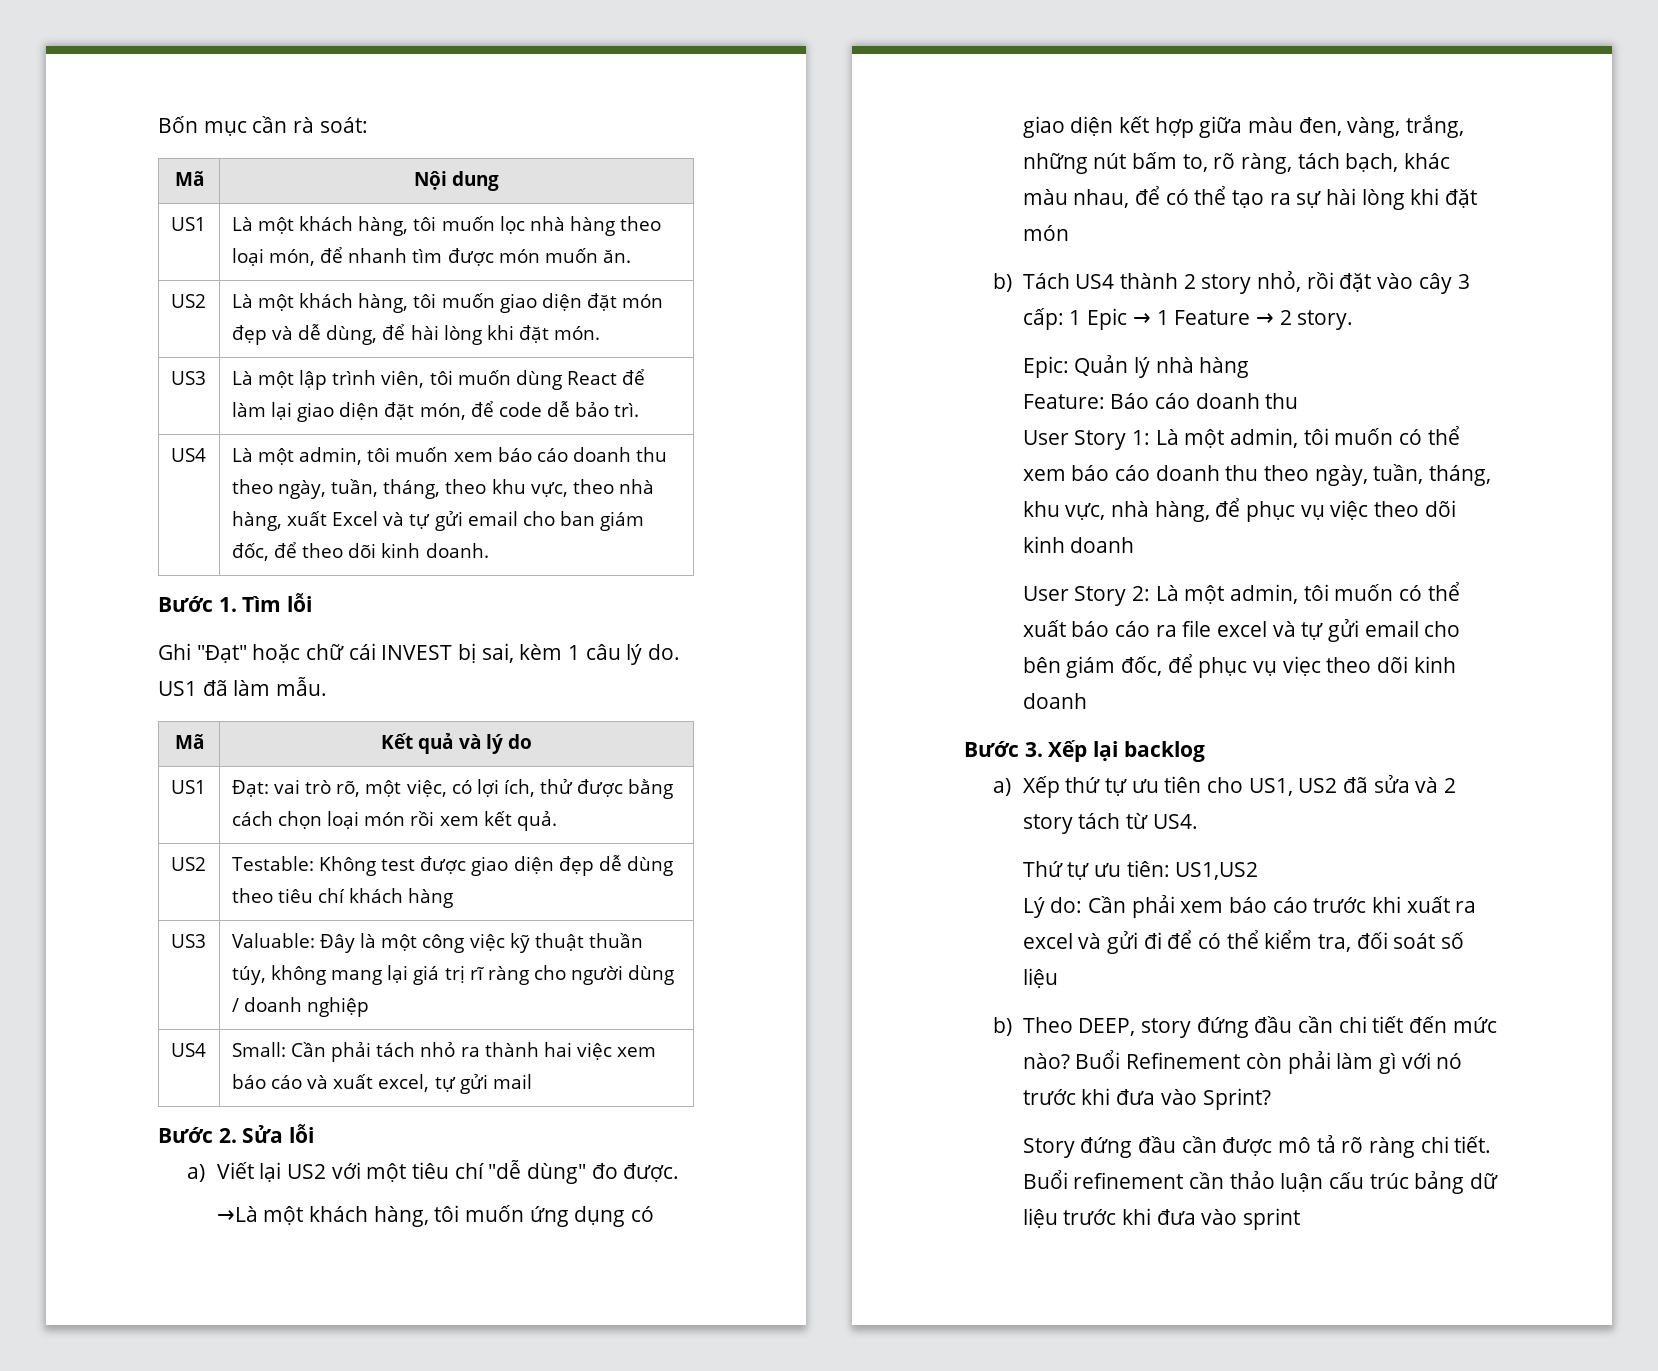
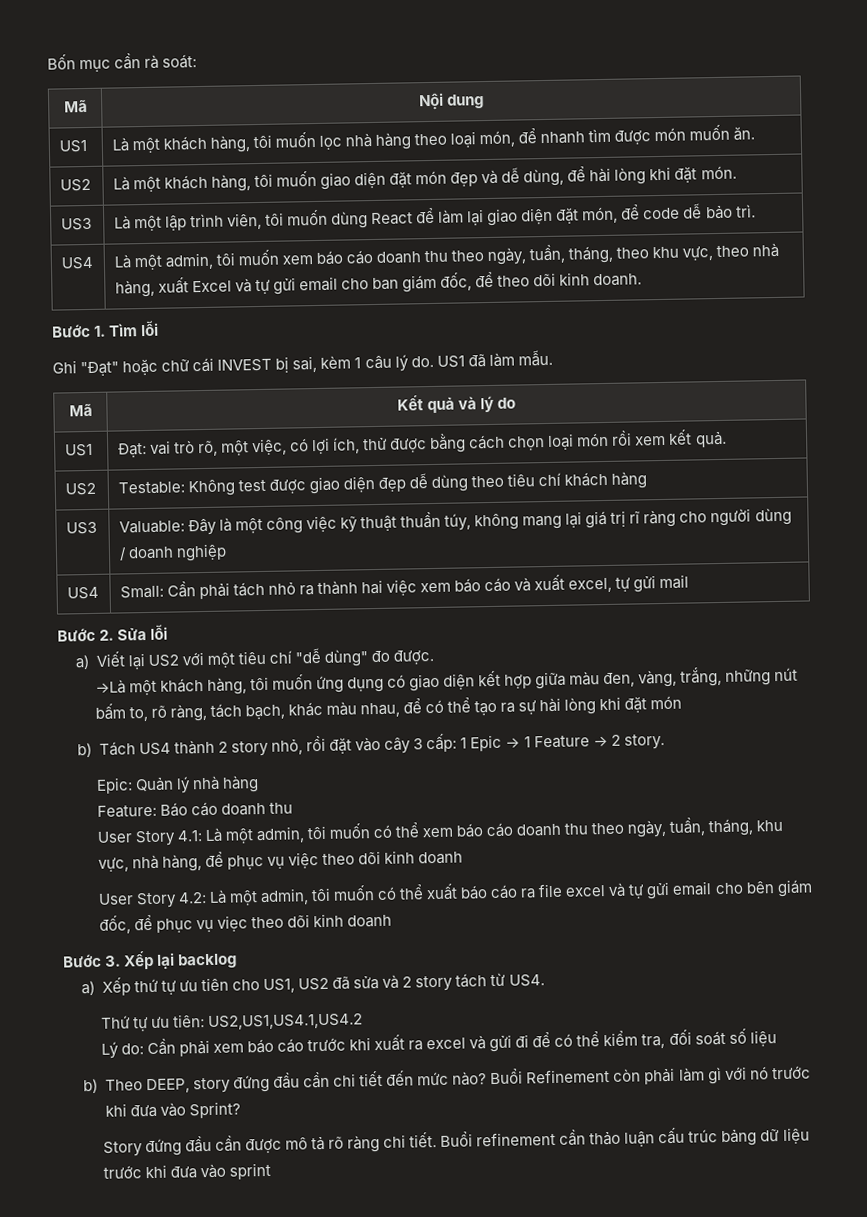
- User Story 1: Là một admin, tôi muốn có thể xem báo cáo doanh thu theo ngày, tuần, tháng, khu vực, nhà hàng, để phục vụ việc theo dõi kinh doanh
+ User Story 4.1: Là một admin, tôi muốn có thể xem báo cáo doanh thu theo ngày, tuần, tháng, khu vực, nhà hàng, để phục vụ việc theo dõi kinh doanh
- User Story 2: Là một admin, tôi muốn có thể xuất báo cáo ra file excel và tự gửi email cho bên giám đốc, để phục vụ viẹc theo dõi kinh doanh
+ User Story 4.2: Là một admin, tôi muốn có thể xuất báo cáo ra file excel và tự gửi email cho bên giám đốc, để phục vụ viẹc theo dõi kinh doanh
- Thứ tự ưu tiên: US1,US2
+ Thứ tự ưu tiên: US2,US1,US4.1,US4.2

